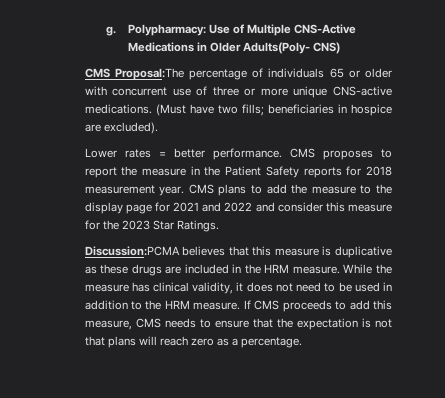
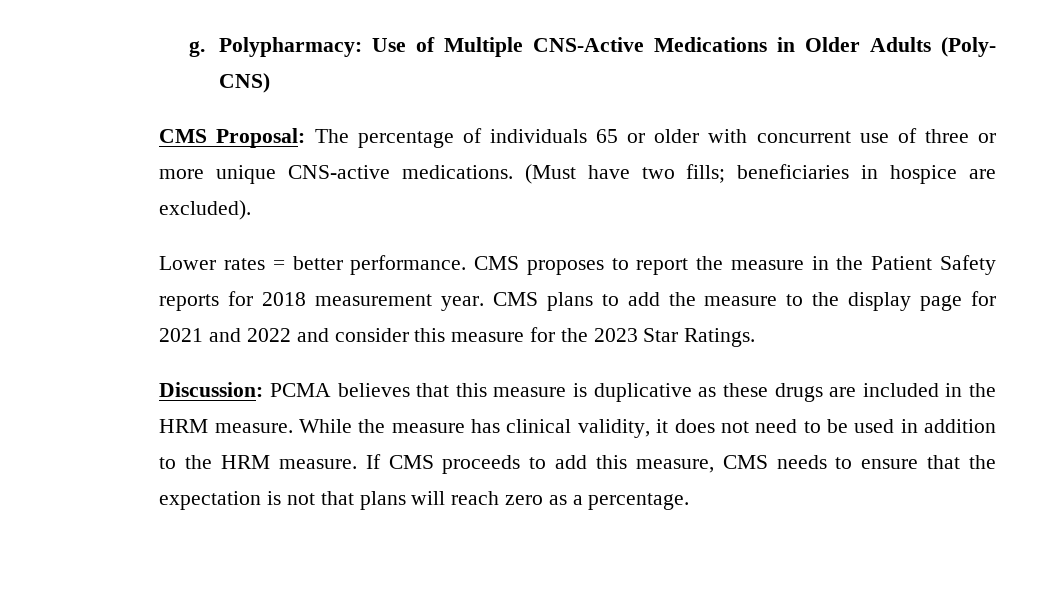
- Polypharmacy: Use of Multiple CNS-Active Medications in Older Adults(Poly- CNS)
+ Polypharmacy: Use of Multiple CNS-Active Medications in Older Adults (Poly- CNS)
- CMS Proposal:The percentage of individuals 65 or older with concurrent use of three or more unique CNS-active medications.
+ CMS Proposal: The percentage of individuals 65 or older with concurrent use of three or more unique CNS-active medications.
- Discussion:PCMA believes that this measure is duplicative as these drugs are included in the HRM measure.
+ Discussion: PCMA believes that this measure is duplicative as these drugs are included in the HRM measure.

